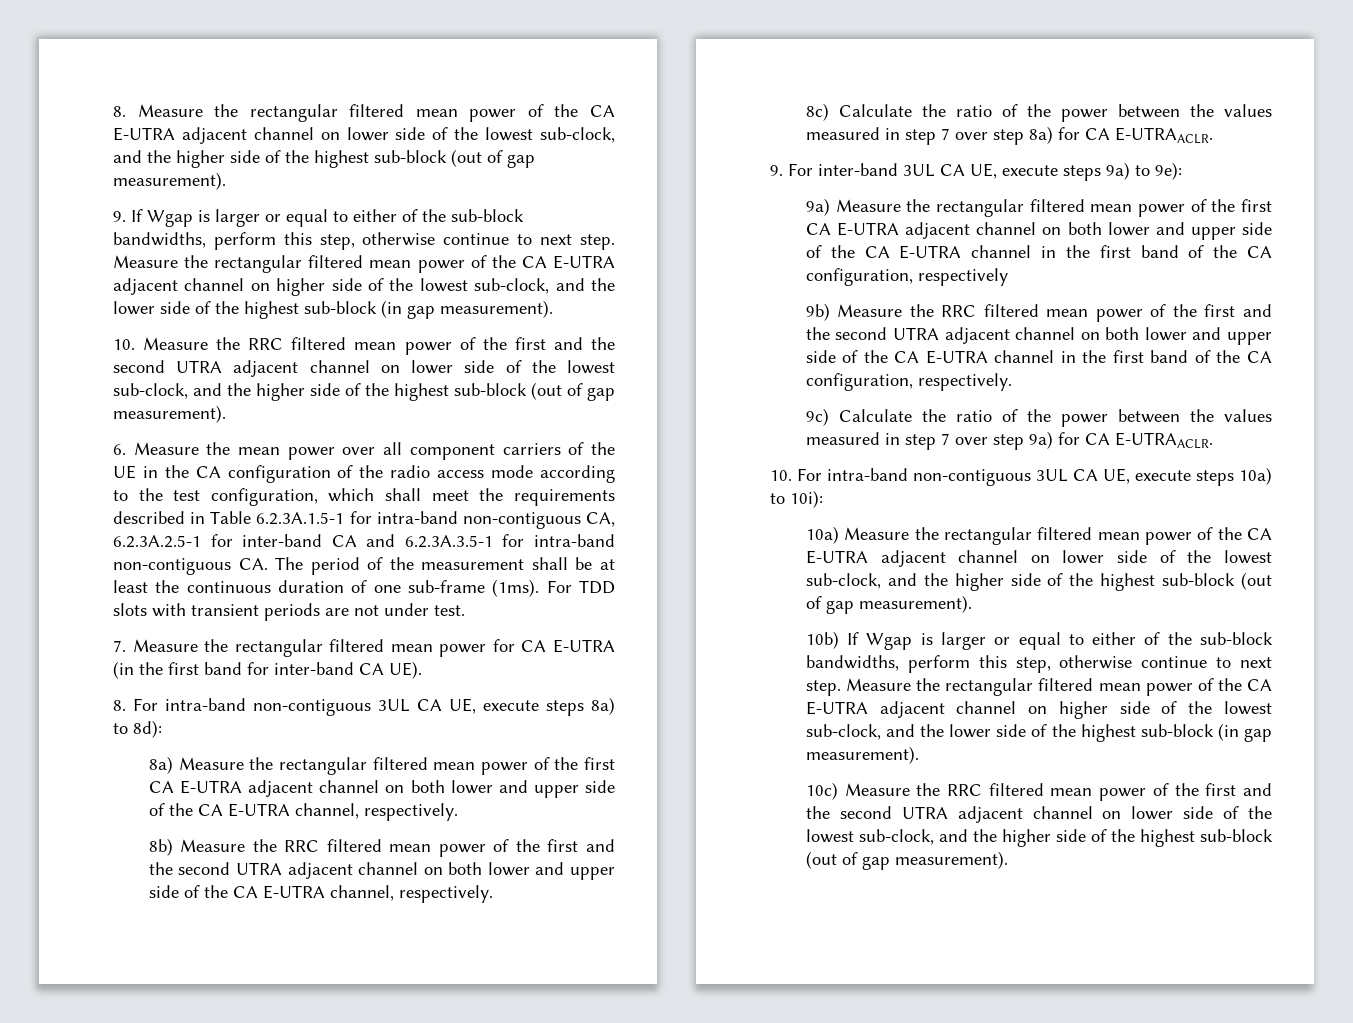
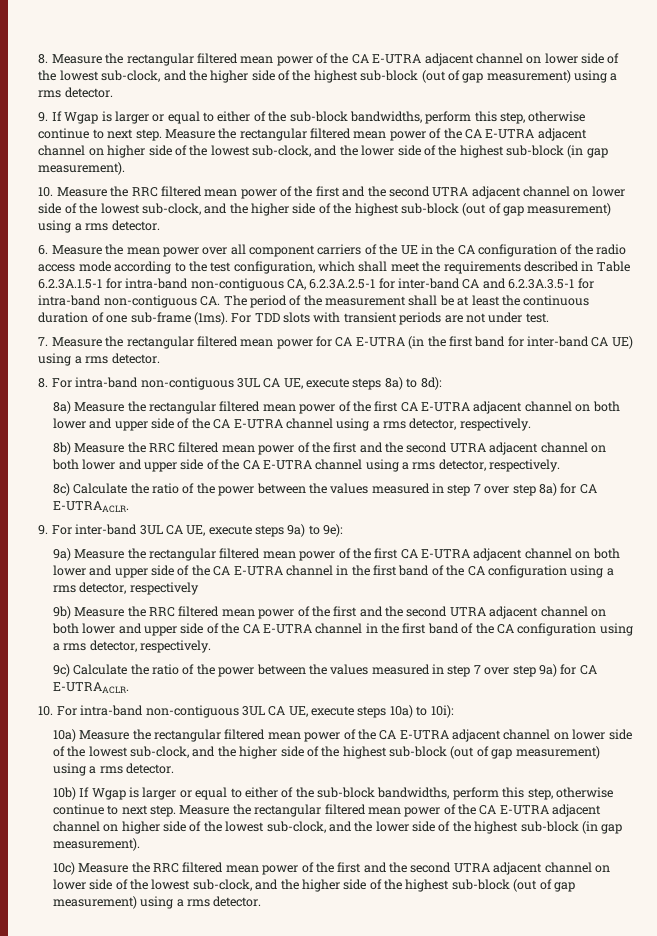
- 8. Measure the rectangular filtered mean power of the CA E-UTRA adjacent channel on lower side of the lowest sub-clock, and the higher side of the highest sub-block (out of gap measurement).
+ 8. Measure the rectangular filtered mean power of the CA E-UTRA adjacent channel on lower side of the lowest sub-clock, and the higher side of the highest sub-block (out of gap measurement) using a rms detector.
- 10. Measure the RRC filtered mean power of the first and the second UTRA adjacent channel on lower side of the lowest sub-clock, and the higher side of the highest sub-block (out of gap measurement).
+ 10. Measure the RRC filtered mean power of the first and the second UTRA adjacent channel on lower side of the lowest sub-clock, and the higher side of the highest sub-block (out of gap measurement) using a rms detector.
- 7. Measure the rectangular filtered mean power for CA E-UTRA (in the first band for inter-band CA UE).
+ 7. Measure the rectangular filtered mean power for CA E-UTRA (in the first band for inter-band CA UE) using a rms detector.
- 8a) Measure the rectangular filtered mean power of the first CA E-UTRA adjacent channel on both lower and upper side of the CA E-UTRA channel, respectively.
+ 8a) Measure the rectangular filtered mean power of the first CA E-UTRA adjacent channel on both lower and upper side of the CA E-UTRA channel using a rms detector, respectively.
- 8b) Measure the RRC filtered mean power of the first and the second UTRA adjacent channel on both lower and upper side of the CA E-UTRA channel, respectively.
+ 8b) Measure the RRC filtered mean power of the first and the second UTRA adjacent channel on both lower and upper side of the CA E-UTRA channel using a rms detector, respectively.
- 9a) Measure the rectangular filtered mean power of the first CA E-UTRA adjacent channel on both lower and upper side of the CA E-UTRA channel in the first band of the CA configuration, respectively
+ 9a) Measure the rectangular filtered mean power of the first CA E-UTRA adjacent channel on both lower and upper side of the CA E-UTRA channel in the first band of the CA configuration using a rms detector, respectively
- 9b) Measure the RRC filtered mean power of the first and the second UTRA adjacent channel on both lower and upper side of the CA E-UTRA channel in the first band of the CA configuration, respectively.
+ 9b) Measure the RRC filtered mean power of the first and the second UTRA adjacent channel on both lower and upper side of the CA E-UTRA channel in the first band of the CA configuration using a rms detector, respectively.
- 10a) Measure the rectangular filtered mean power of the CA E-UTRA adjacent channel on lower side of the lowest sub-clock, and the higher side of the highest sub-block (out of gap measurement).
+ 10a) Measure the rectangular filtered mean power of the CA E-UTRA adjacent channel on lower side of the lowest sub-clock, and the higher side of the highest sub-block (out of gap measurement) using a rms detector.
- 10c) Measure the RRC filtered mean power of the first and the second UTRA adjacent channel on lower side of the lowest sub-clock, and the higher side of the highest sub-block (out of gap measurement).
+ 10c) Measure the RRC filtered mean power of the first and the second UTRA adjacent channel on lower side of the lowest sub-clock, and the higher side of the highest sub-block (out of gap measurement) using a rms detector.

